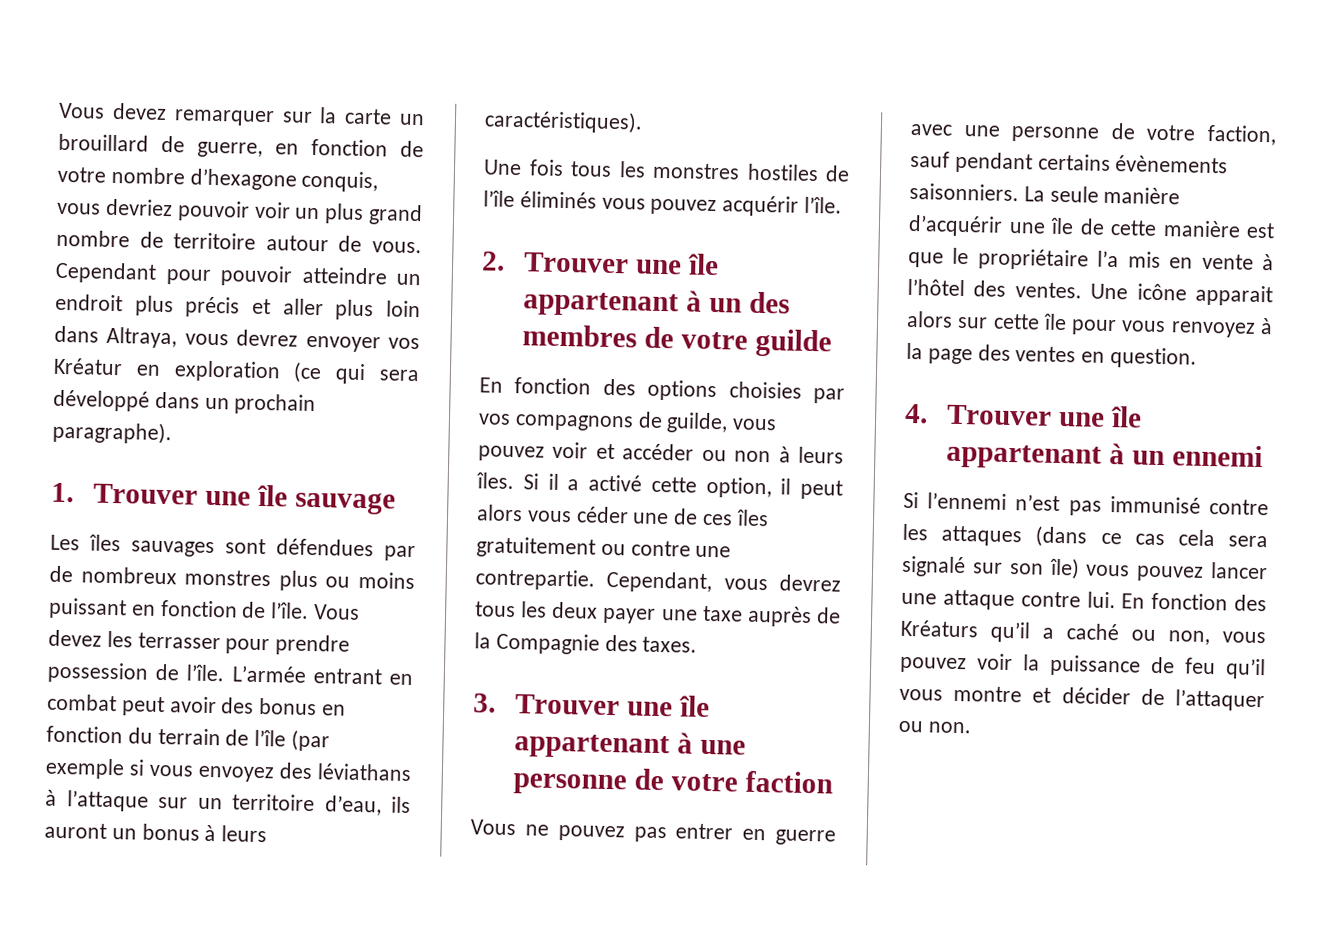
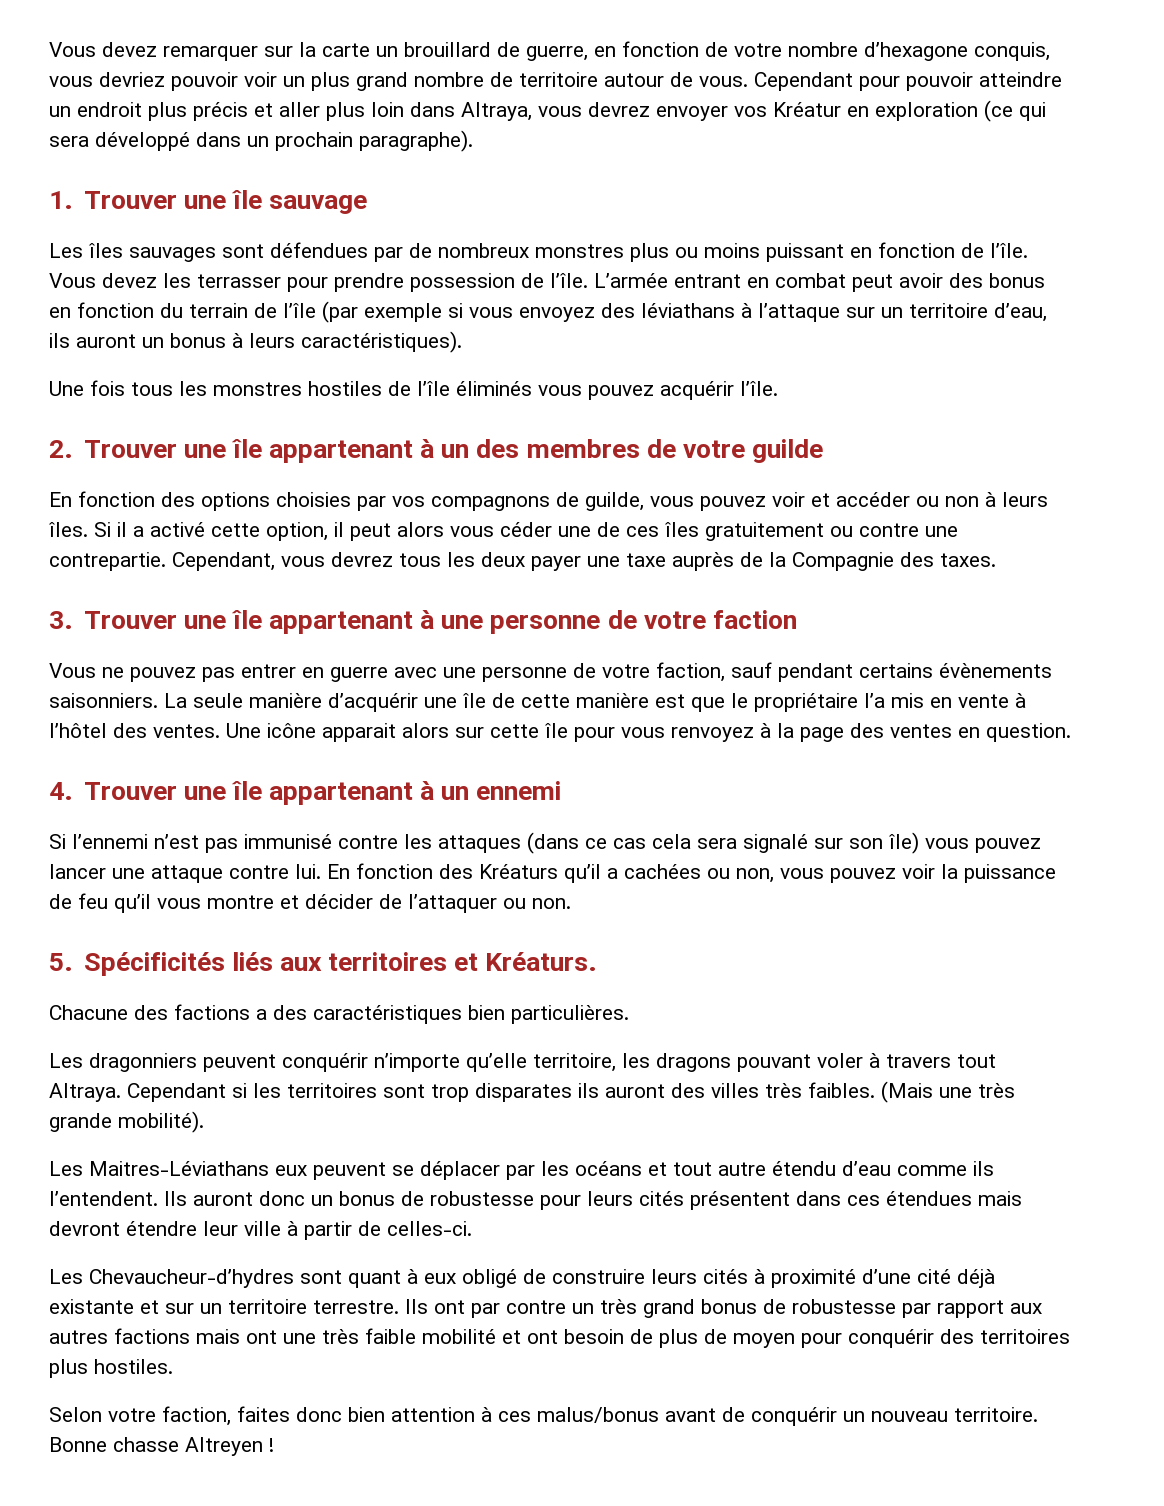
- En fonction des Kréaturs qu’il a caché ou non, vous pouvez voir la puissance de feu qu’il vous montre et décider de l’attaquer ou non.
+ En fonction des Kréaturs qu’il a cachées ou non, vous pouvez voir la puissance de feu qu’il vous montre et décider de l’attaquer ou non.
+ 5. Spécificités liés aux territoires et Kréaturs.
+ Chacune des factions a des caractéristiques bien particulières.
+ Les dragonniers peuvent conquérir n’importe qu’elle territoire, les dragons pouvant voler à travers tout Altraya. Cependant si les territoires sont trop disparates ils auront des villes très faibles. (Mais une très grande mobilité).
+ Les Maitres-Léviathans eux peuvent se déplacer par les océans et tout autre étendu d’eau comme ils l’entendent. Ils auront donc un bonus de robustesse pour leurs cités présentent dans ces étendues mais devront étendre leur ville à partir de celles-ci.
+ Les Chevaucheur-d’hydres sont quant à eux obligé de construire leurs cités à proximité d’une cité déjà existante et sur un territoire terrestre. Ils ont par contre un très grand bonus de robustesse par rapport aux autres factions mais ont une très faible mobilité et ont besoin de plus de moyen pour conquérir des territoires plus hostiles.
+ Selon votre faction, faites donc bien attention à ces malus/bonus avant de conquérir un nouveau territoire. Bonne chasse Altreyen !

